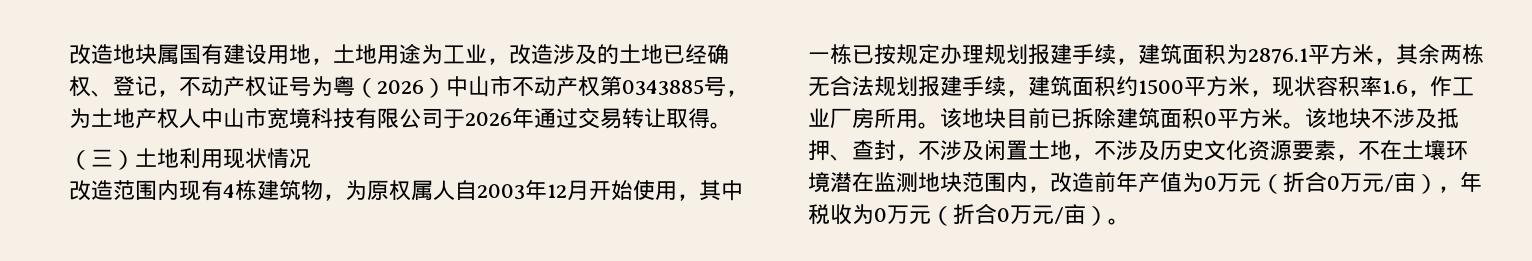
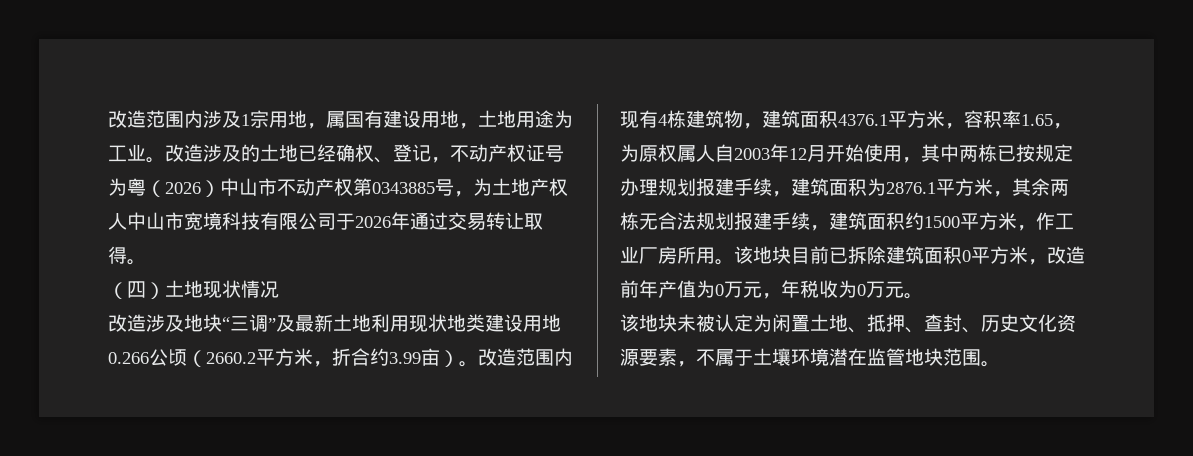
- 改造地块属国有建设用地，土地用途为工业，改造涉及的土地已经确权、登记，不动产权证号为粤（2026）中山市不动产权第0343885号，为土地产权人中山市宽境科技有限公司于2026年通过交易转让取得。
+ 改造范围内涉及1宗用地，属国有建设用地，土地用途为工业。改造涉及的土地已经确权、登记，不动产权证号为粤（2026）中山市不动产权第0343885号，为土地产权人中山市宽境科技有限公司于2026年通过交易转让取得。
- （三）土地利用现状情况
- 改造范围内现有4栋建筑物，为原权属人自2003年12月开始使用，其中一栋已按规定办理规划报建手续，建筑面积为2876.1平方米，其余两栋无合法规划报建手续，建筑面积约1500平方米，现状容积率1.6，作工业厂房所用。
+ （四）土地现状情况
+ 改造涉及地块“三调”及最新土地利用现状地类建设用地0.266公顷（2660.2平方米，折合约3.99亩）。改造范围内现有4栋建筑物，建筑面积4376.1平方米，容积率1.65，为原权属人自2003年12月开始使用，其中两栋已按规定办理规划报建手续，建筑面积为2876.1平方米，其余两栋无合法规划报建手续，建筑面积约1500平方米，作工业厂房所用。
- 该地块目前已拆除建筑面积0平方米。该地块不涉及抵押、查封，不涉及闲置土地，不涉及历史文化资源要素，不在土壤环境潜在监测地块范围内，改造前年产值为0万元（折合0万元/亩），年税收为0万元（折合0万元/亩）。
+ 该地块目前已拆除建筑面积0平方米，改造前年产值为0万元，年税收为0万元。
+ 该地块未被认定为闲置土地、抵押、查封、历史文化资源要素，不属于土壤环境潜在监管地块范围。

